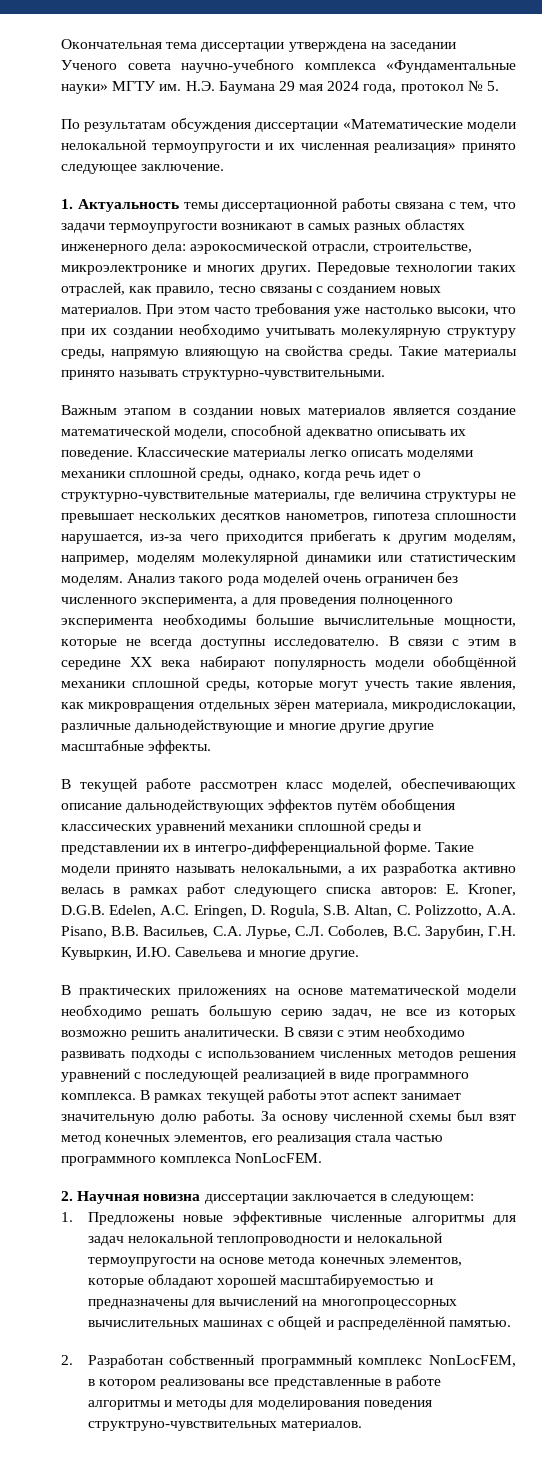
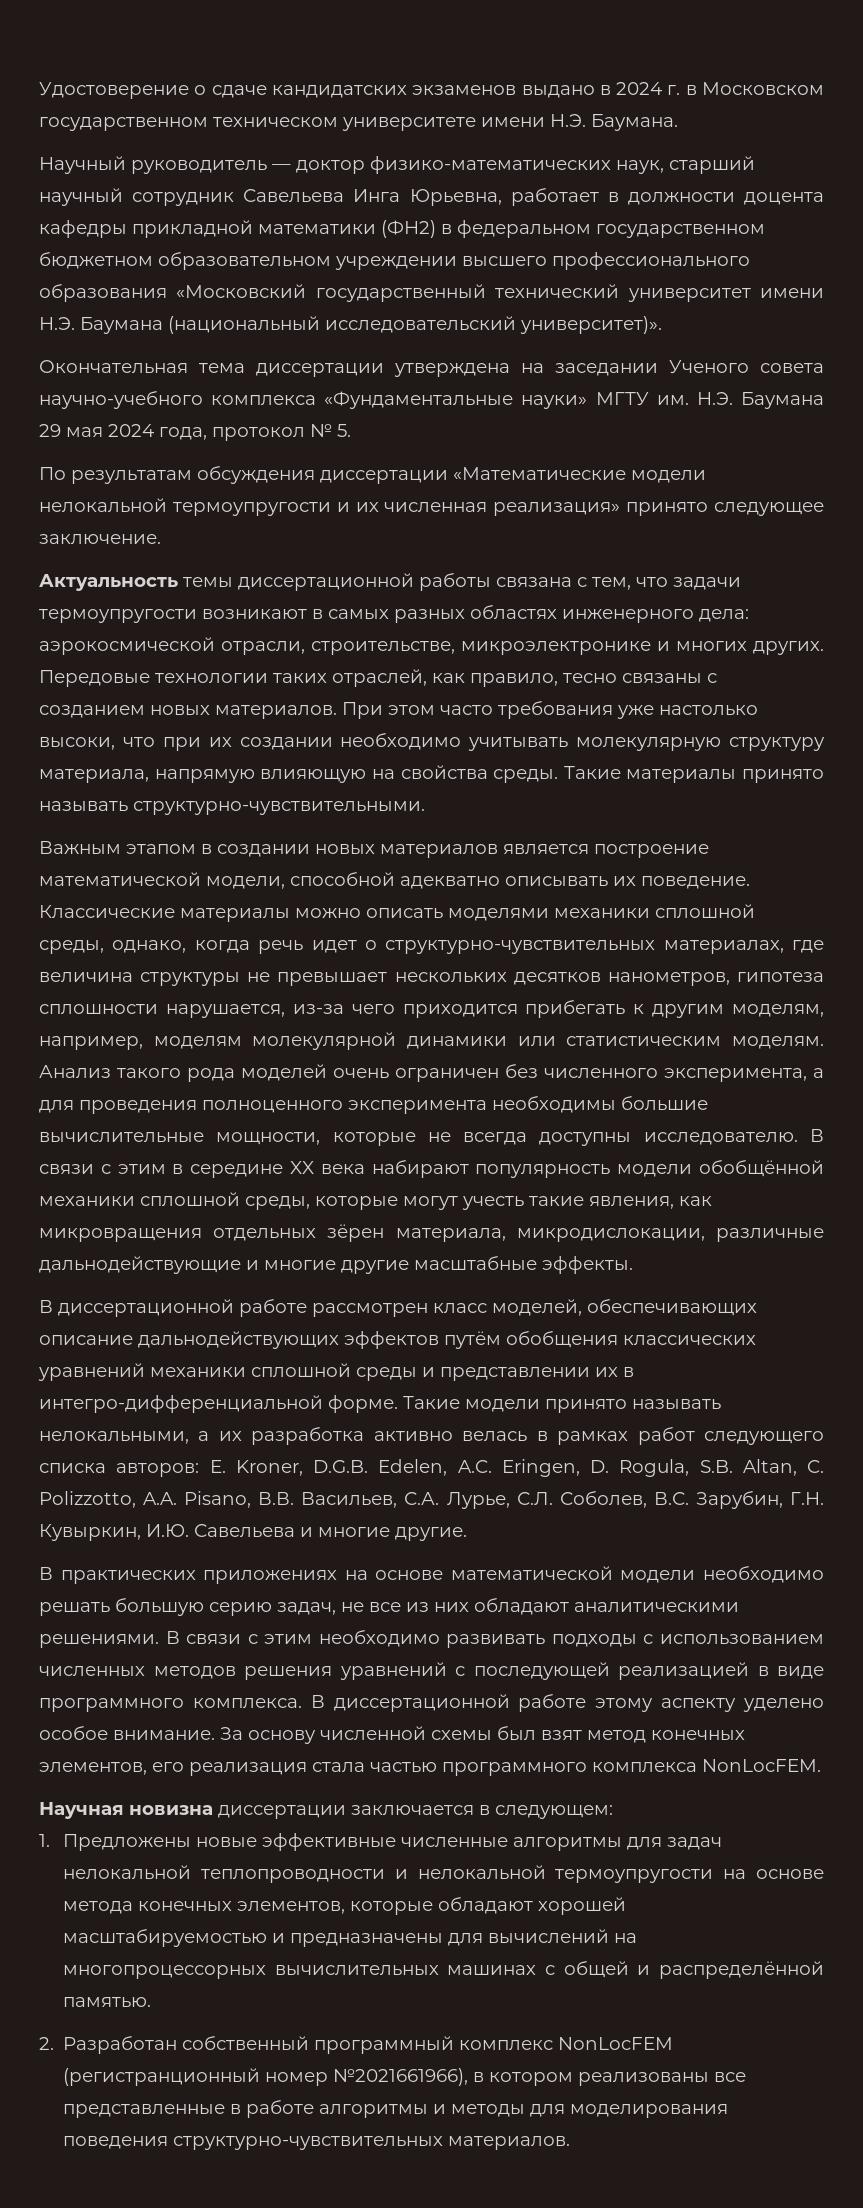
+ Удостоверение о сдаче кандидатских экзаменов выдано в 2024 г. в Московском государственном техническом университете имени Н.Э. Баумана.
+ Научный руководитель — доктор физико-математических наук, старший научный сотрудник Савельева Инга Юрьевна, работает в должности доцента кафедры прикладной математики (ФН2) в федеральном государственном бюджетном образовательном учреждении высшего профессионального образования «Московский государственный технический университет имени Н.Э. Баумана (национальный исследовательский университет)».
- 1. Актуальность темы диссертационной работы связана с тем, что задачи термоупругости возникают в самых разных областях инженерного дела: аэрокосмической отрасли, строительстве, микроэлектронике и многих других.
+ Актуальность темы диссертационной работы связана с тем, что задачи термоупругости возникают в самых разных областях инженерного дела: аэрокосмической отрасли, строительстве, микроэлектронике и многих других.
- При этом часто требования уже настолько высоки, что при их создании необходимо учитывать молекулярную структуру среды, напрямую влияющую на свойства среды.
+ При этом часто требования уже настолько высоки, что при их создании необходимо учитывать молекулярную структуру материала, напрямую влияющую на свойства среды.
- Важным этапом в создании новых материалов является создание математической модели, способной адекватно описывать их поведение.
+ Важным этапом в создании новых материалов является построение математической модели, способной адекватно описывать их поведение.
- Классические материалы легко описать моделями механики сплошной среды, однако, когда речь идет о структурно-чувствительные материалы, где величина структуры не превышает нескольких десятков нанометров, гипотеза сплошности нарушается, из-за чего приходится прибегать к другим моделям, например, моделям молекулярной динамики или статистическим моделям.
+ Классические материалы можно описать моделями механики сплошной среды, однако, когда речь идет о структурно-чувствительных материалах, где величина структуры не превышает нескольких десятков нанометров, гипотеза сплошности нарушается, из-за чего приходится прибегать к другим моделям, например, моделям молекулярной динамики или статистическим моделям.
- В связи с этим в середине XX века набирают популярность модели обобщённой механики сплошной среды, которые могут учесть такие явления, как микровращения отдельных зёрен материала, микродислокации, различные дальнодействующие и многие другие другие масштабные эффекты.
+ В связи с этим в середине XX века набирают популярность модели обобщённой механики сплошной среды, которые могут учесть такие явления, как микровращения отдельных зёрен материала, микродислокации, различные дальнодействующие и многие другие масштабные эффекты.
- В текущей работе рассмотрен класс моделей, обеспечивающих описание дальнодействующих эффектов путём обобщения классических уравнений механики сплошной среды и представлении их в интегро-дифференциальной форме.
+ В диссертационной работе рассмотрен класс моделей, обеспечивающих описание дальнодействующих эффектов путём обобщения классических уравнений механики сплошной среды и представлении их в интегро-дифференциальной форме.
- В практических приложениях на основе математической модели необходимо решать большую серию задач, не все из которых возможно решить аналитически.
+ В практических приложениях на основе математической модели необходимо решать большую серию задач, не все из них обладают аналитическими решениями.
- В рамках текущей работы этот аспект занимает значительную долю работы.
+ В диссертационной работе этому аспекту уделено особое внимание.
- 2. Научная новизна диссертации заключается в следующем:
+ Научная новизна диссертации заключается в следующем:
- 2. Разработан собственный программный комплекс NonLocFEM, в котором реализованы все представленные в работе алгоритмы и методы для моделирования поведения структруно-чувствительных материалов.
+ 2. Разработан собственный программный комплекс NonLocFEM (регистранционный номер №2021661966), в котором реализованы все представленные в работе алгоритмы и методы для моделирования поведения структурно-чувствительных материалов.

